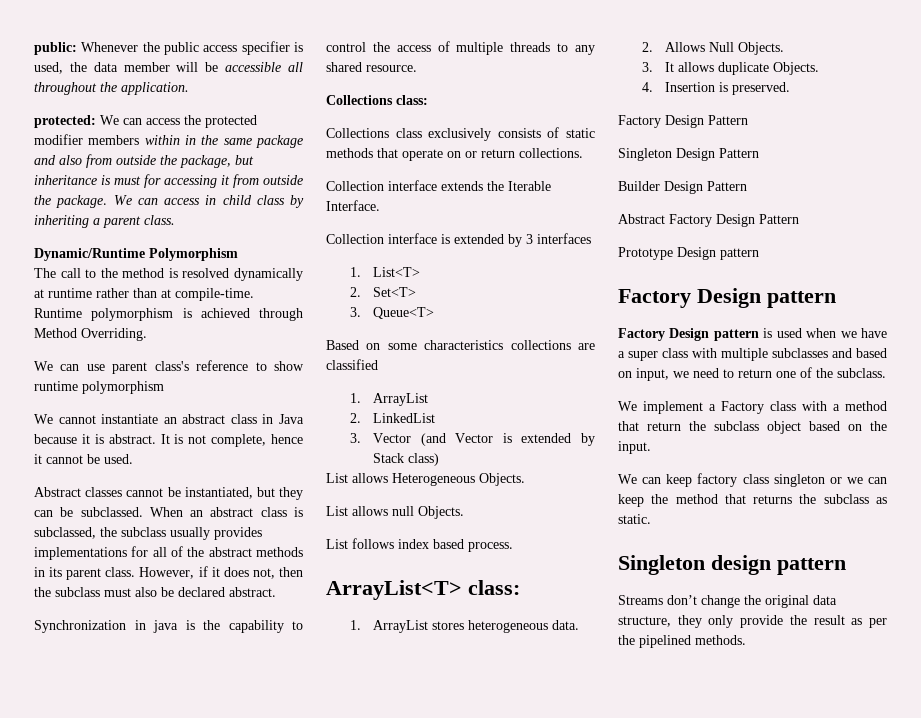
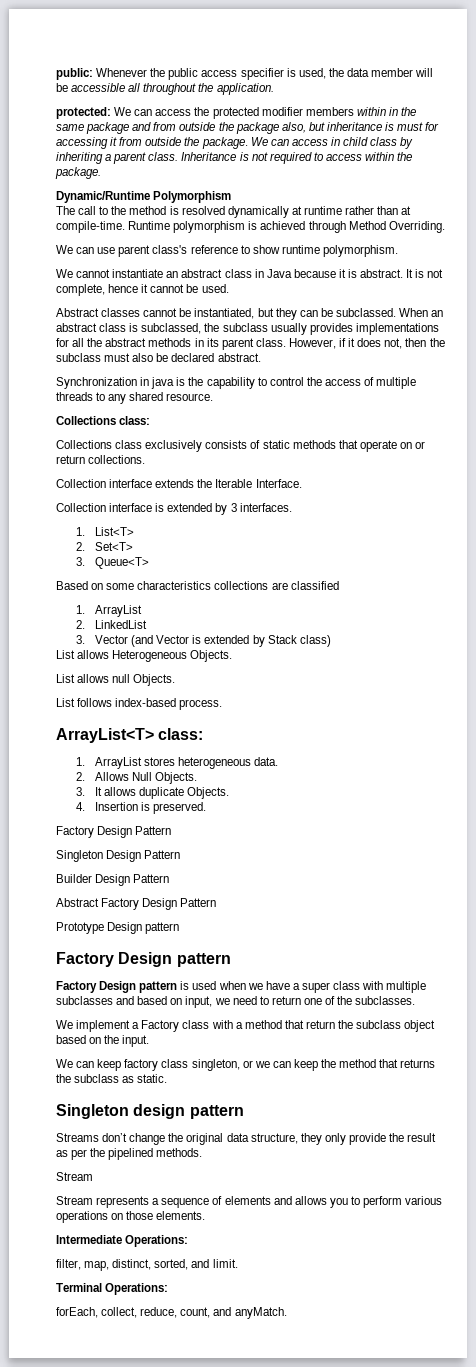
- protected: We can access the protected modifier members within in the same package and also from outside the package, but inheritance is must for accessing it from outside the package.
+ protected: We can access the protected modifier members within in the same package and from outside the package also, but inheritance is must for accessing it from outside the package.
+ Inheritance is not required to access within the package.
- We can use parent class's reference to show runtime polymorphism
+ We can use parent class's reference to show runtime polymorphism.
- When an abstract class is subclassed, the subclass usually provides implementations for all of the abstract methods in its parent class.
+ When an abstract class is subclassed, the subclass usually provides implementations for all the abstract methods in its parent class.
- Collection interface is extended by 3 interfaces
+ Collection interface is extended by 3 interfaces.
- List follows index based process.
+ List follows index-based process.
- Factory Design pattern is used when we have a super class with multiple subclasses and based on input, we need to return one of the subclass.
+ Factory Design pattern is used when we have a super class with multiple subclasses and based on input, we need to return one of the subclasses.
- We can keep factory class singleton or we can keep the method that returns the subclass as static.
+ We can keep factory class singleton, or we can keep the method that returns the subclass as static.
  Streams don’t change the original data structure, they only provide the result as per the pipelined methods.
+ Stream
+ Stream represents a sequence of elements and allows you to perform various operations on those elements.
+ Intermediate Operations:
+ filter, map, distinct, sorted, and limit.
+ Terminal Operations:
+ forEach, collect, reduce, count, and anyMatch.

